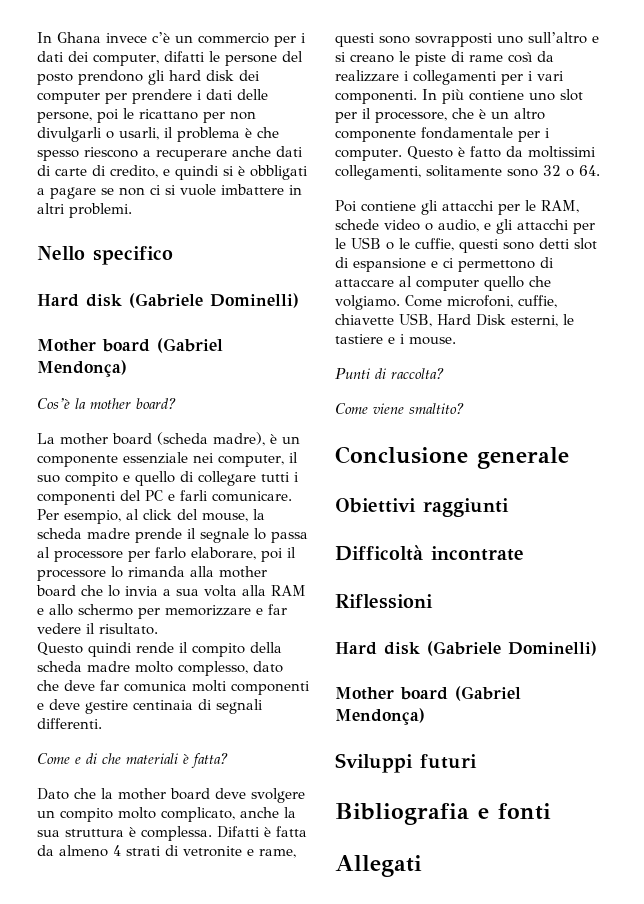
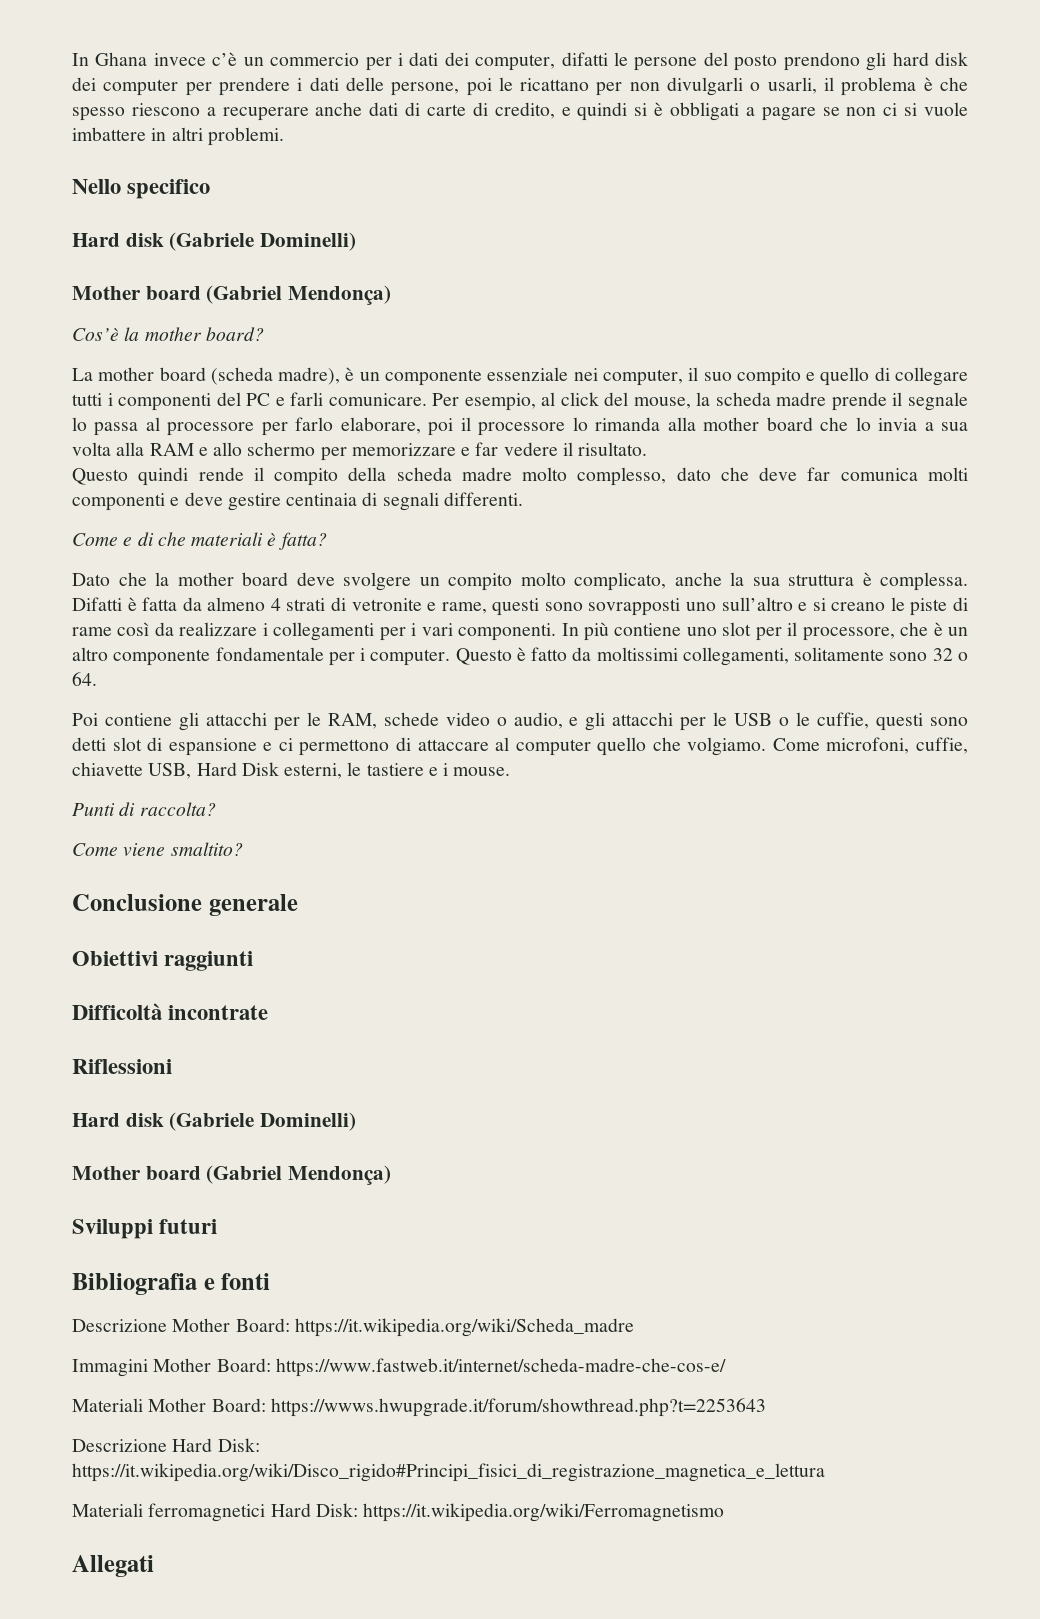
+ Descrizione Mother Board: https://it.wikipedia.org/wiki/Scheda_madre
+ Immagini Mother Board: https://www.fastweb.it/internet/scheda-madre-che-cos-e/
+ Materiali Mother Board: https://wwws.hwupgrade.it/forum/showthread.php?t=2253643
+ Descrizione Hard Disk: https://it.wikipedia.org/wiki/Disco_rigido#Principi_fisici_di_registrazione_magnetica_e_lettura
+ Materiali ferromagnetici Hard Disk: https://it.wikipedia.org/wiki/Ferromagnetismo

